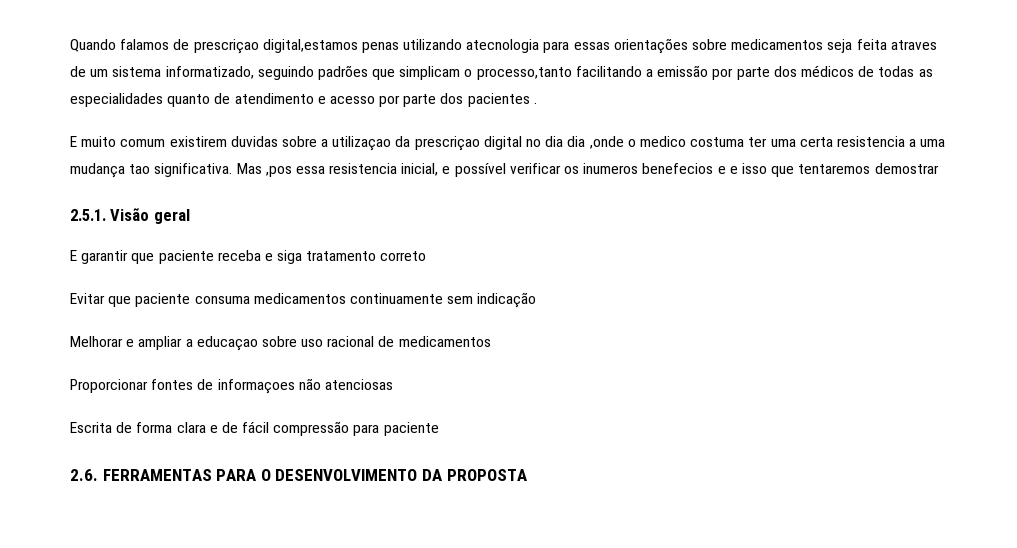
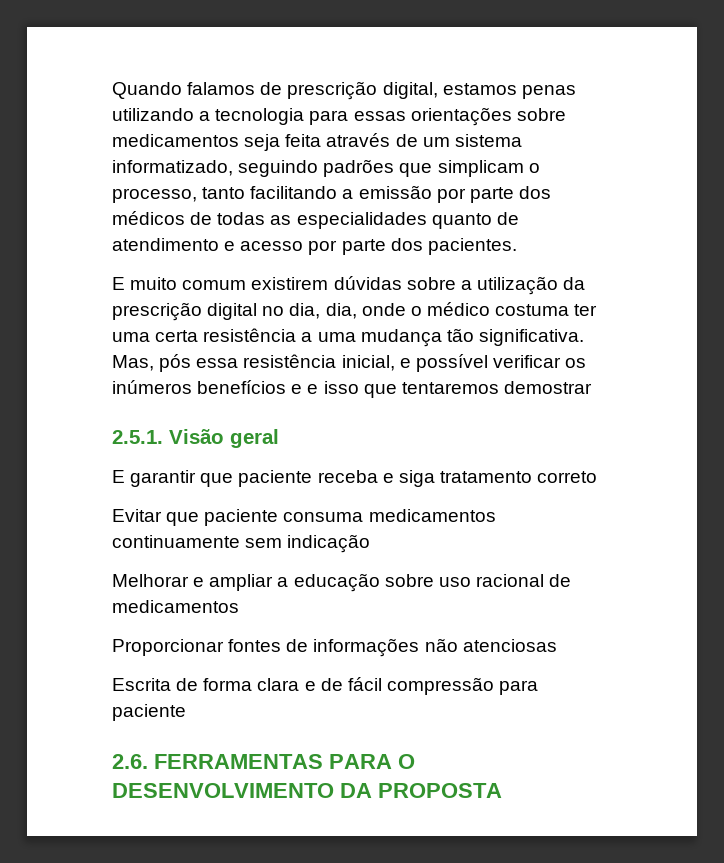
- Quando falamos de prescriçao digital,estamos penas utilizando atecnologia para essas orientações sobre medicamentos seja feita atraves de um sistema informatizado, seguindo padrões que simplicam o processo,tanto facilitando a emissão por parte dos médicos de todas as especialidades quanto de atendimento e acesso por parte dos pacientes .
+ Quando falamos de prescrição digital, estamos penas utilizando a tecnologia para essas orientações sobre medicamentos seja feita através de um sistema informatizado, seguindo padrões que simplicam o processo, tanto facilitando a emissão por parte dos médicos de todas as especialidades quanto de atendimento e acesso por parte dos pacientes.
- E muito comum existirem duvidas sobre a utilizaçao da prescriçao digital no dia dia ,onde o medico costuma ter uma certa resistencia a uma mudança tao significativa. Mas ,pos essa resistencia inicial, e possível verificar os inumeros benefecios e e isso que tentaremos demostrar
+ E muito comum existirem dúvidas sobre a utilização da prescrição digital no dia, dia, onde o médico costuma ter uma certa resistência a uma mudança tão significativa. Mas, pós essa resistência inicial, e possível verificar os inúmeros benefícios e e isso que tentaremos demostrar
- Melhorar e ampliar a educaçao sobre uso racional de medicamentos
+ Melhorar e ampliar a educação sobre uso racional de medicamentos
- Proporcionar fontes de informaçoes não atenciosas
+ Proporcionar fontes de informações não atenciosas

